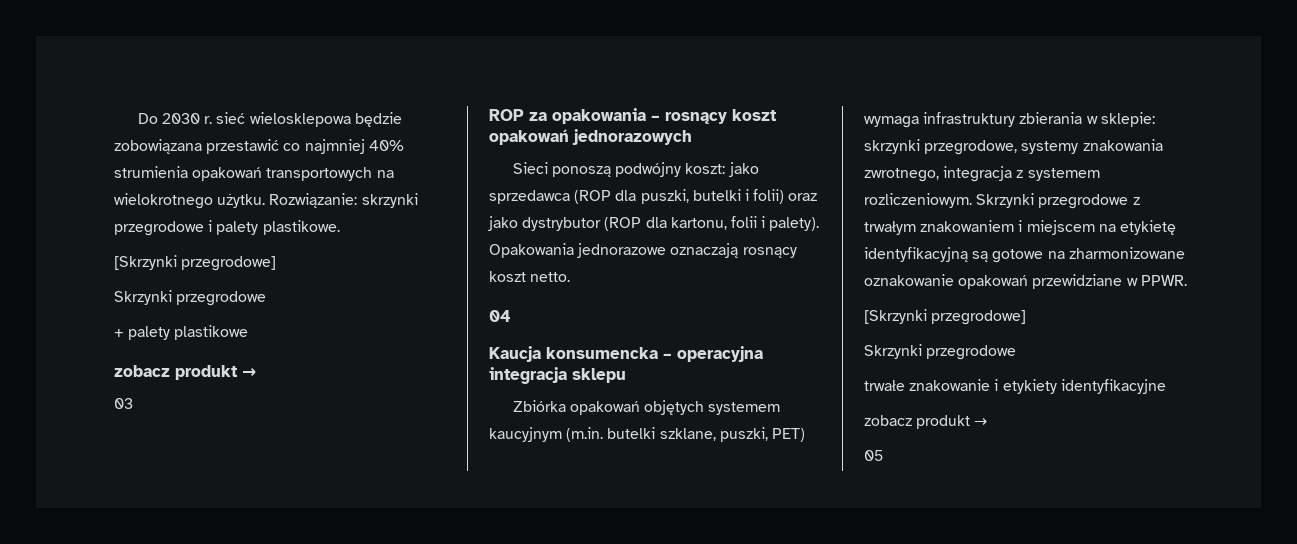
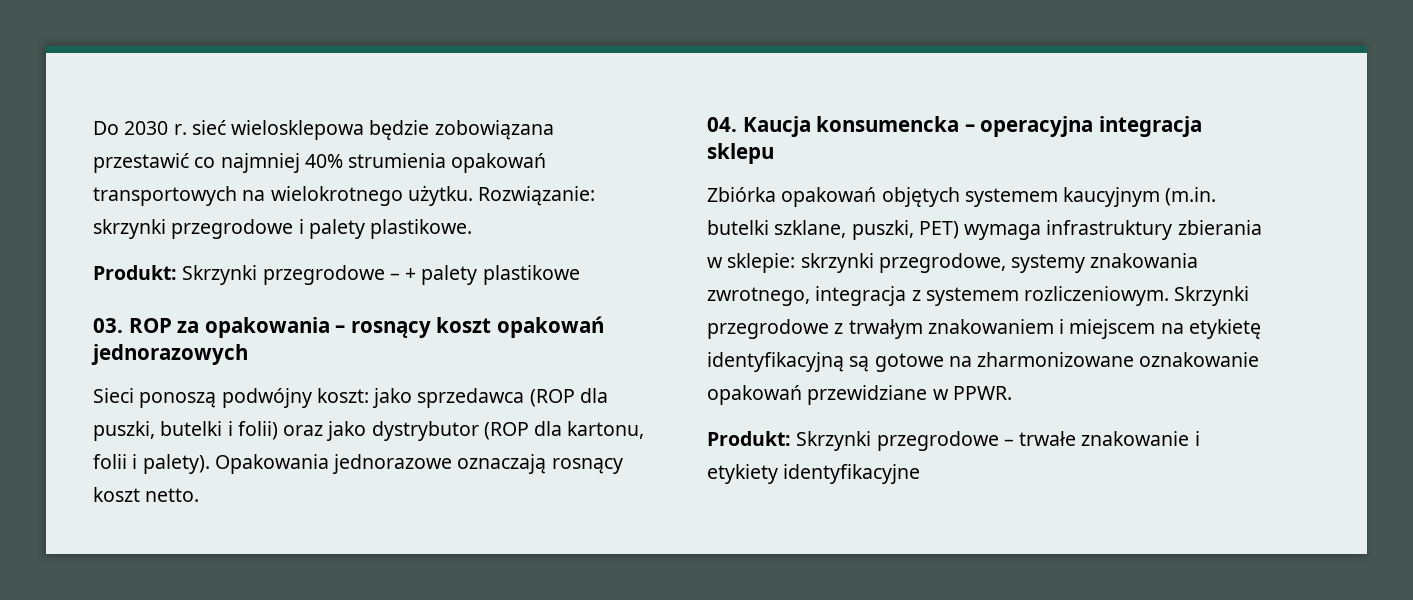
  Rozwiązanie: skrzynki przegrodowe i palety plastikowe.
- [Skrzynki przegrodowe]
- Skrzynki przegrodowe
- + palety plastikowe
- zobacz produkt →
- 03
- ROP za opakowania – rosnący koszt opakowań jednorazowych
+ Produkt: Skrzynki przegrodowe – + palety plastikowe
+ 03. ROP za opakowania – rosnący koszt opakowań jednorazowych
- 04
- Kaucja konsumencka – operacyjna integracja sklepu
+ 04. Kaucja konsumencka – operacyjna integracja sklepu
  Skrzynki przegrodowe z trwałym znakowaniem i miejscem na etykietę identyfikacyjną są gotowe na zharmonizowane oznakowanie opakowań przewidziane w PPWR.
- [Skrzynki przegrodowe]
- Skrzynki przegrodowe
- trwałe znakowanie i etykiety identyfikacyjne
- zobacz produkt →
- 05
+ Produkt: Skrzynki przegrodowe – trwałe znakowanie i etykiety identyfikacyjne

